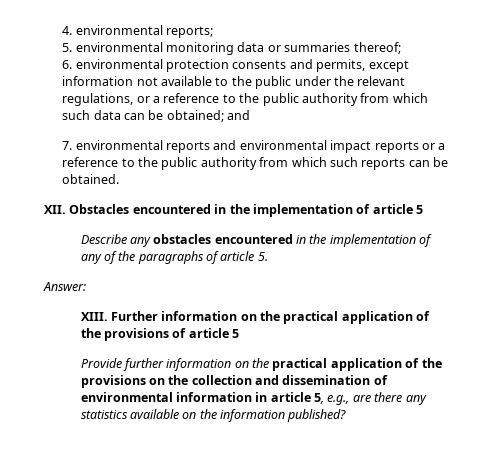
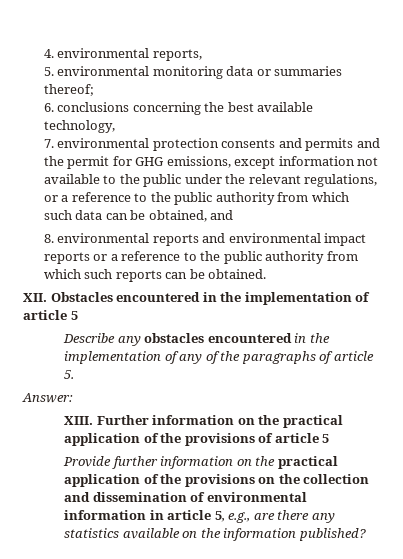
- 4. environmental reports;
+ 4. environmental reports,
- 6. environmental protection consents and permits, except information not available to the public under the relevant regulations, or a reference to the public authority from which such data can be obtained; and
+ 6. conclusions concerning the best available technology,
+ 7. environmental protection consents and permits and the permit for GHG emissions, except information not available to the public under the relevant regulations, or a reference to the public authority from which such data can be obtained, and
- 7. environmental reports and environmental impact reports or a reference to the public authority from which such reports can be obtained.
+ 8. environmental reports and environmental impact reports or a reference to the public authority from which such reports can be obtained.

